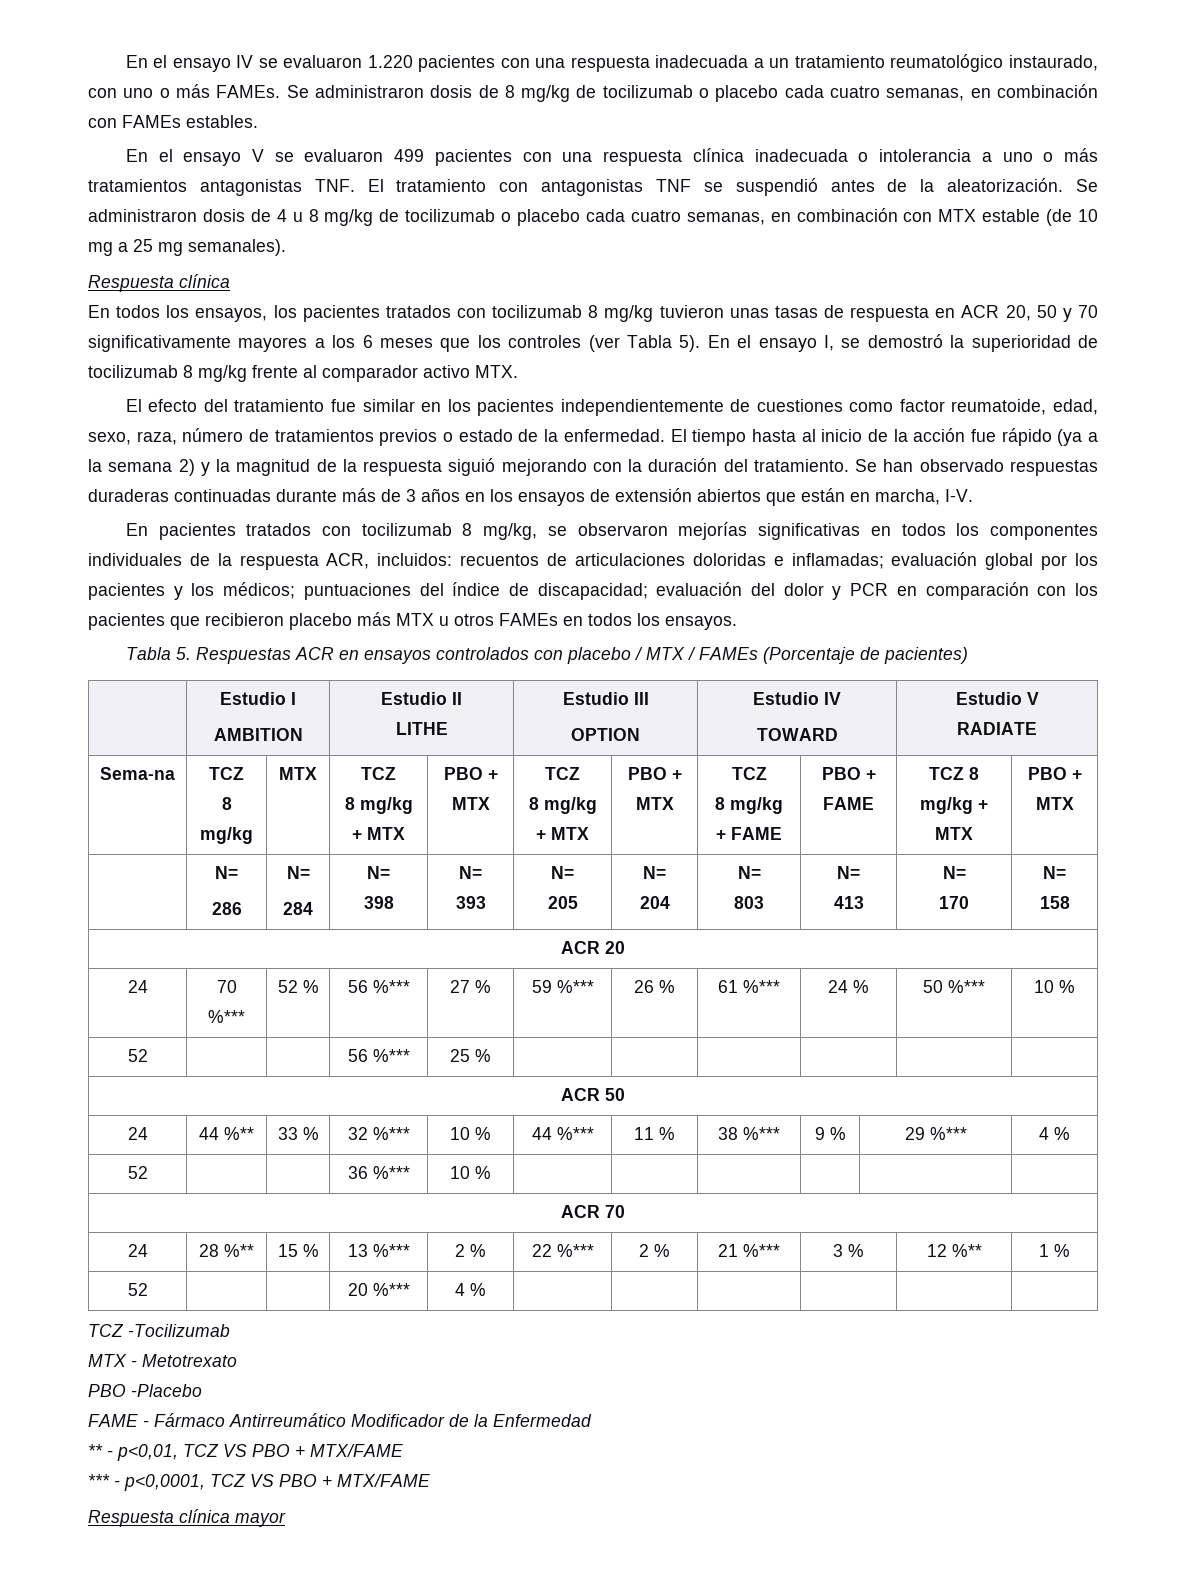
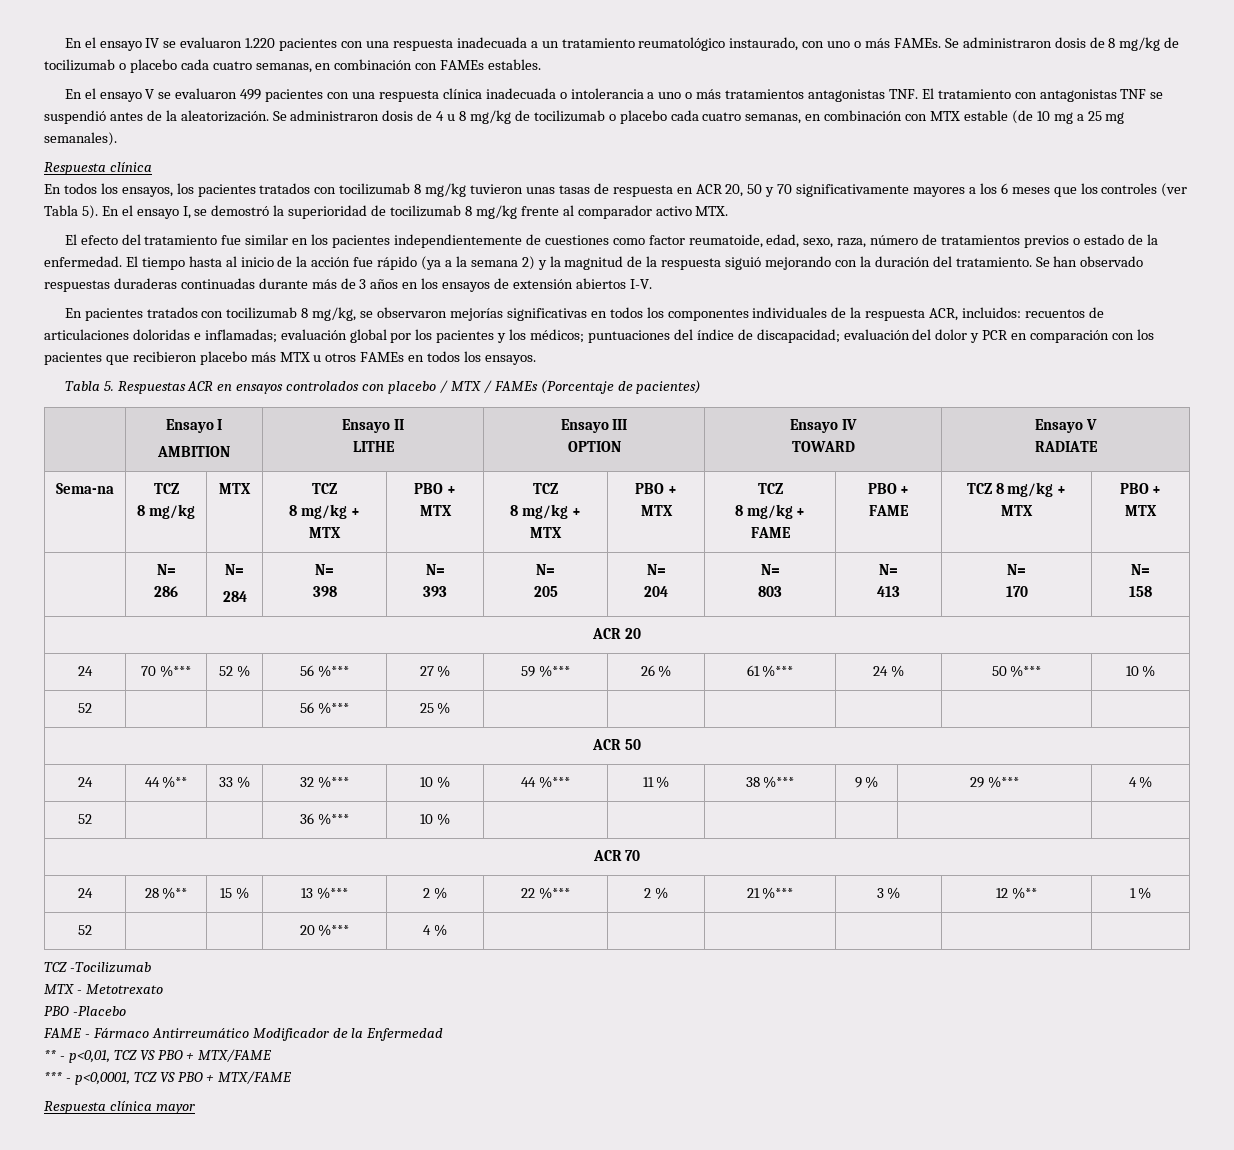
- Se han observado respuestas duraderas continuadas durante más de 3 años en los ensayos de extensión abiertos que están en marcha, I-V.
+ Se han observado respuestas duraderas continuadas durante más de 3 años en los ensayos de extensión abiertos I-V.
- | Estudio I
- AMBITION | Estudio II
- LITHE | Estudio III
- OPTION | Estudio IV
- TOWARD | Estudio V
+ | Ensayo I
+ AMBITION | Ensayo II
+ LITHE | Ensayo III
+ OPTION | Ensayo IV
+ TOWARD | Ensayo V

